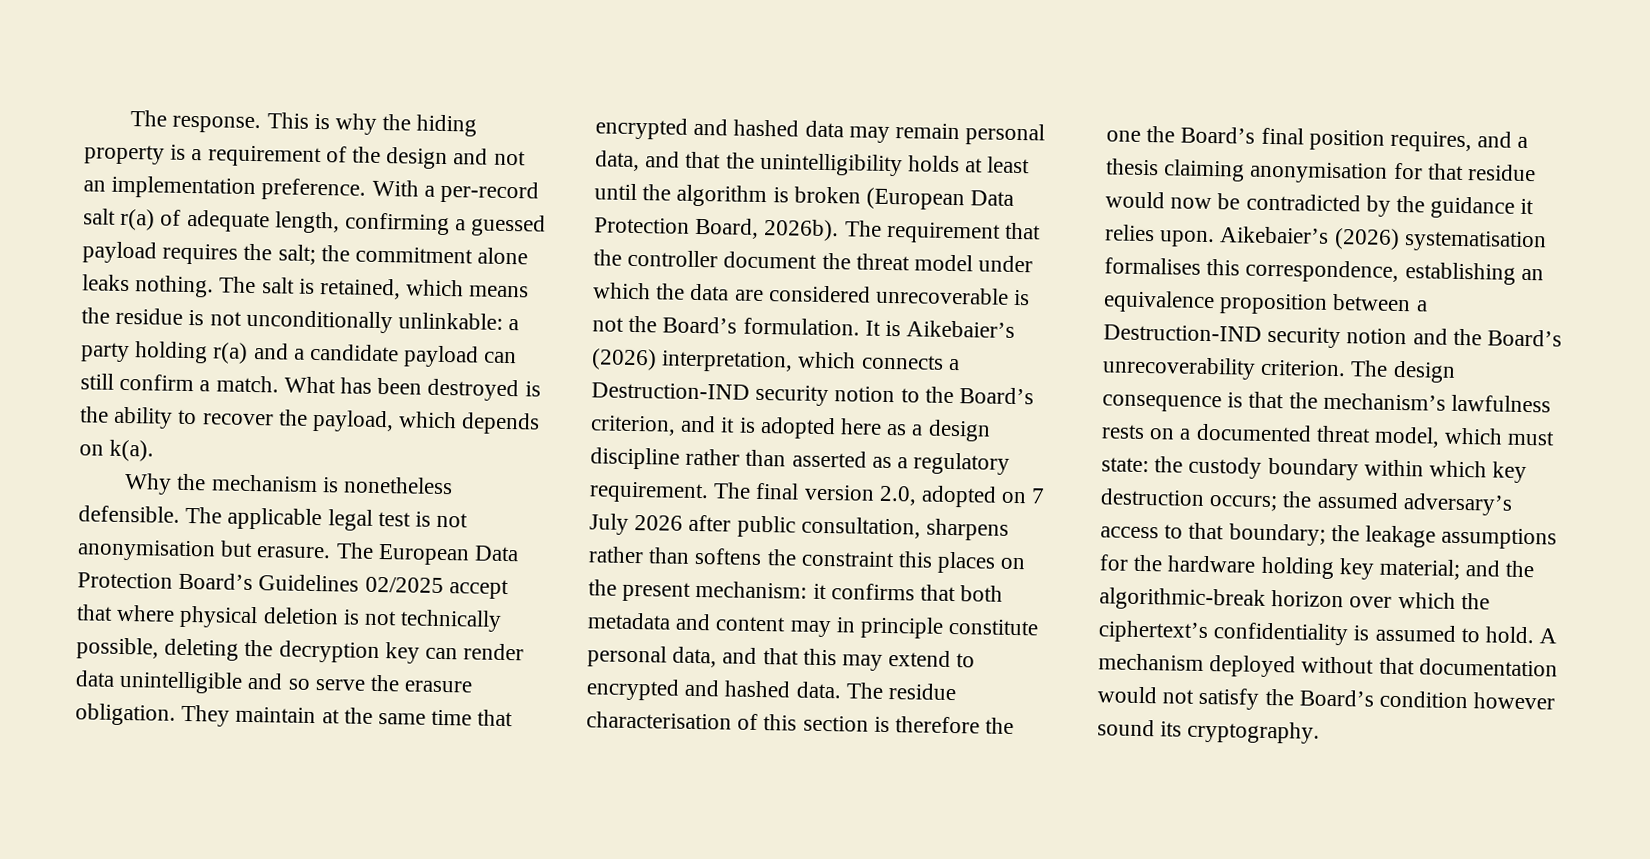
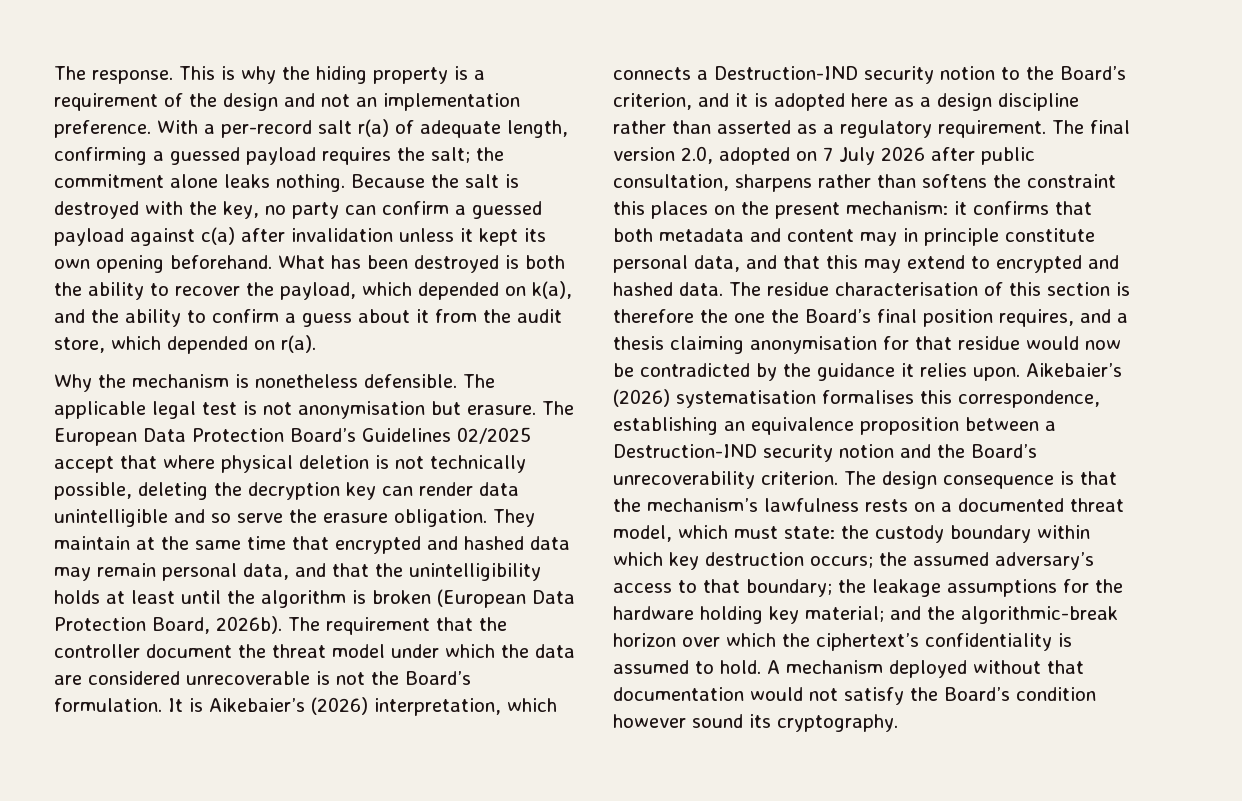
- The salt is retained, which means the residue is not unconditionally unlinkable: a party holding r(a) and a candidate payload can still confirm a match.
+ Because the salt is destroyed with the key, no party can confirm a guessed payload against c(a) after invalidation unless it kept its own opening beforehand.
- What has been destroyed is the ability to recover the payload, which depends on k(a).
+ What has been destroyed is both the ability to recover the payload, which depended on k(a), and the ability to confirm a guess about it from the audit store, which depended on r(a).

